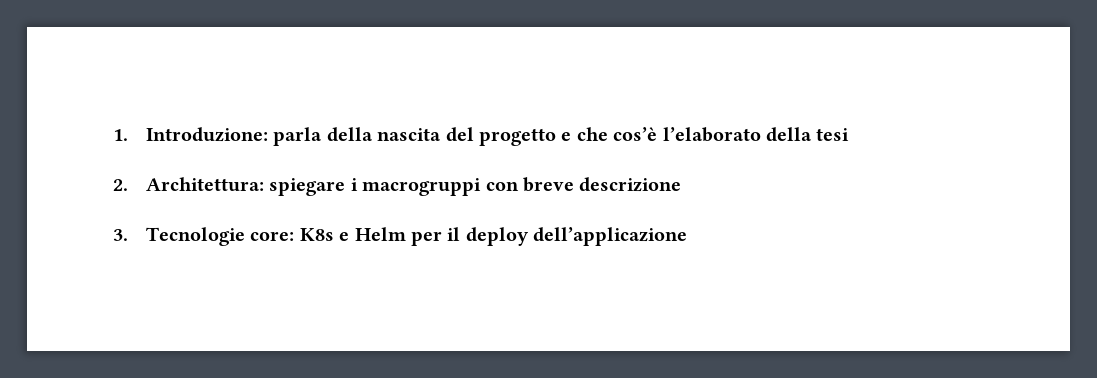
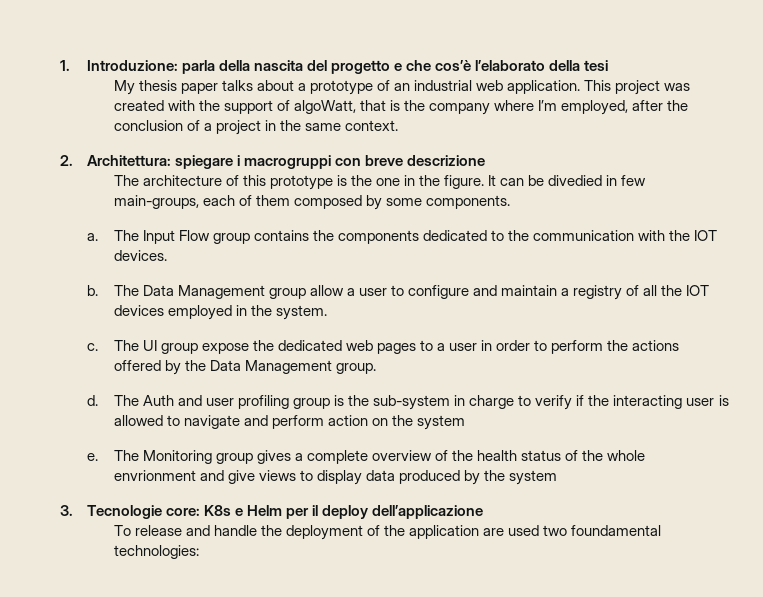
+ My thesis paper talks about a prototype of an industrial web application. This project was created with the support of algoWatt, that is the company where I’m employed, after the conclusion of a project in the same context.
+ The architecture of this prototype is the one in the figure. It can be divedied in few main-groups, each of them composed by some components.
+ a. The Input Flow group contains the components dedicated to the communication with the IOT devices.
+ b. The Data Management group allow a user to configure and maintain a registry of all the IOT devices employed in the system.
+ c. The UI group expose the dedicated web pages to a user in order to perform the actions offered by the Data Management group.
+ d. The Auth and user profiling group is the sub-system in charge to verify if the interacting user is allowed to navigate and perform action on the system
+ e. The Monitoring group gives a complete overview of the health status of the whole envrionment and give views to display data produced by the system
+ To release and handle the deployment of the application are used two foundamental technologies:

